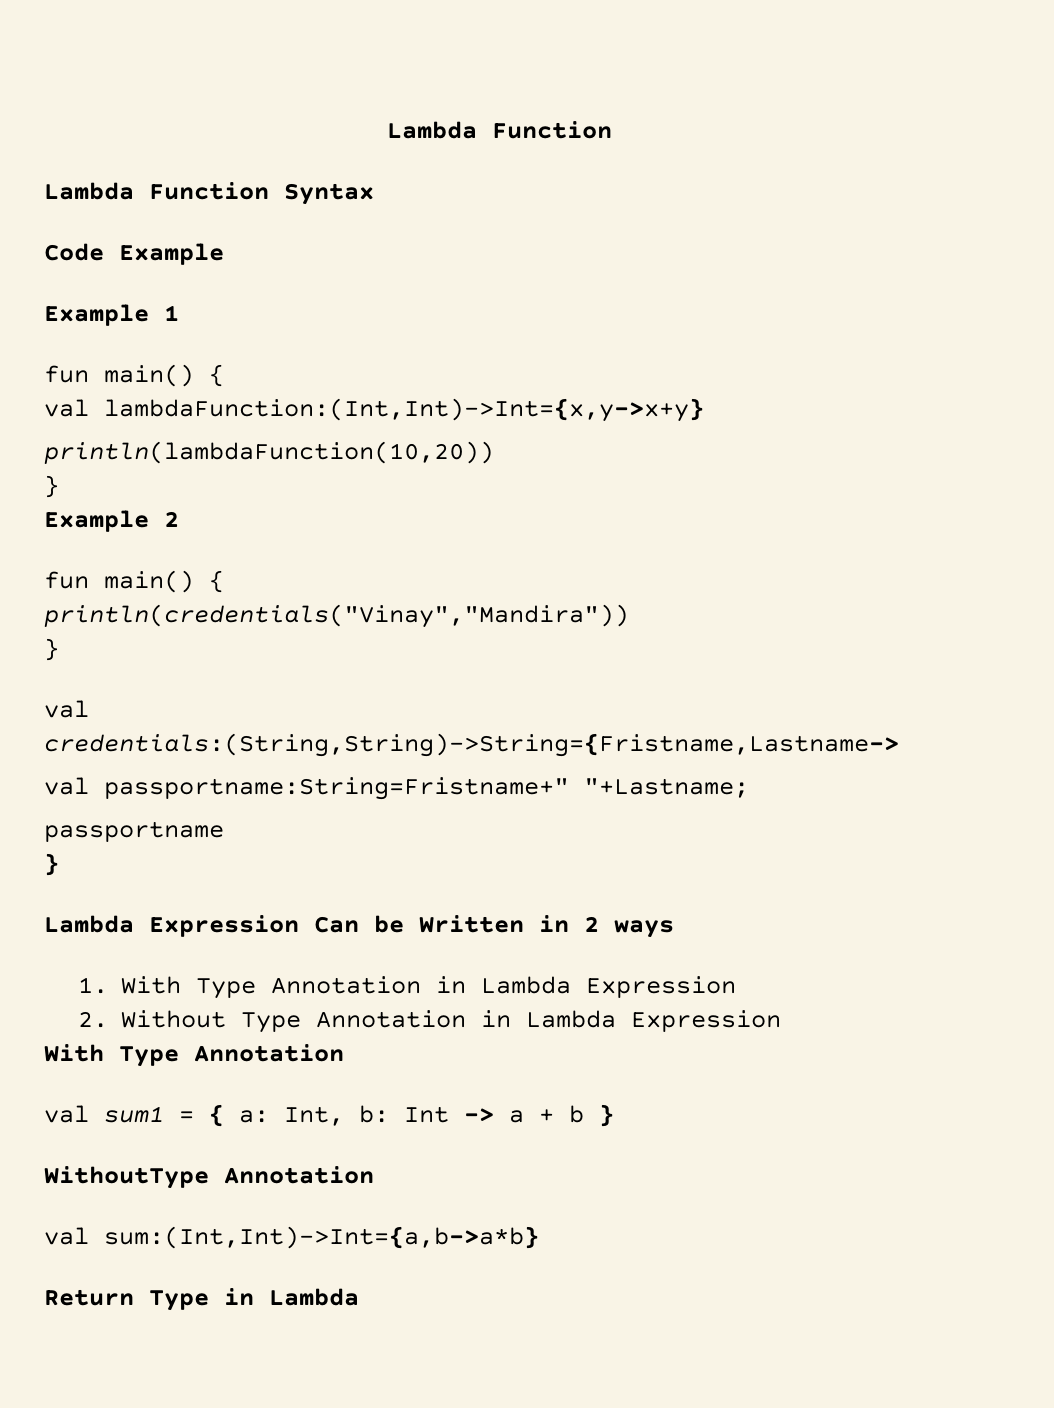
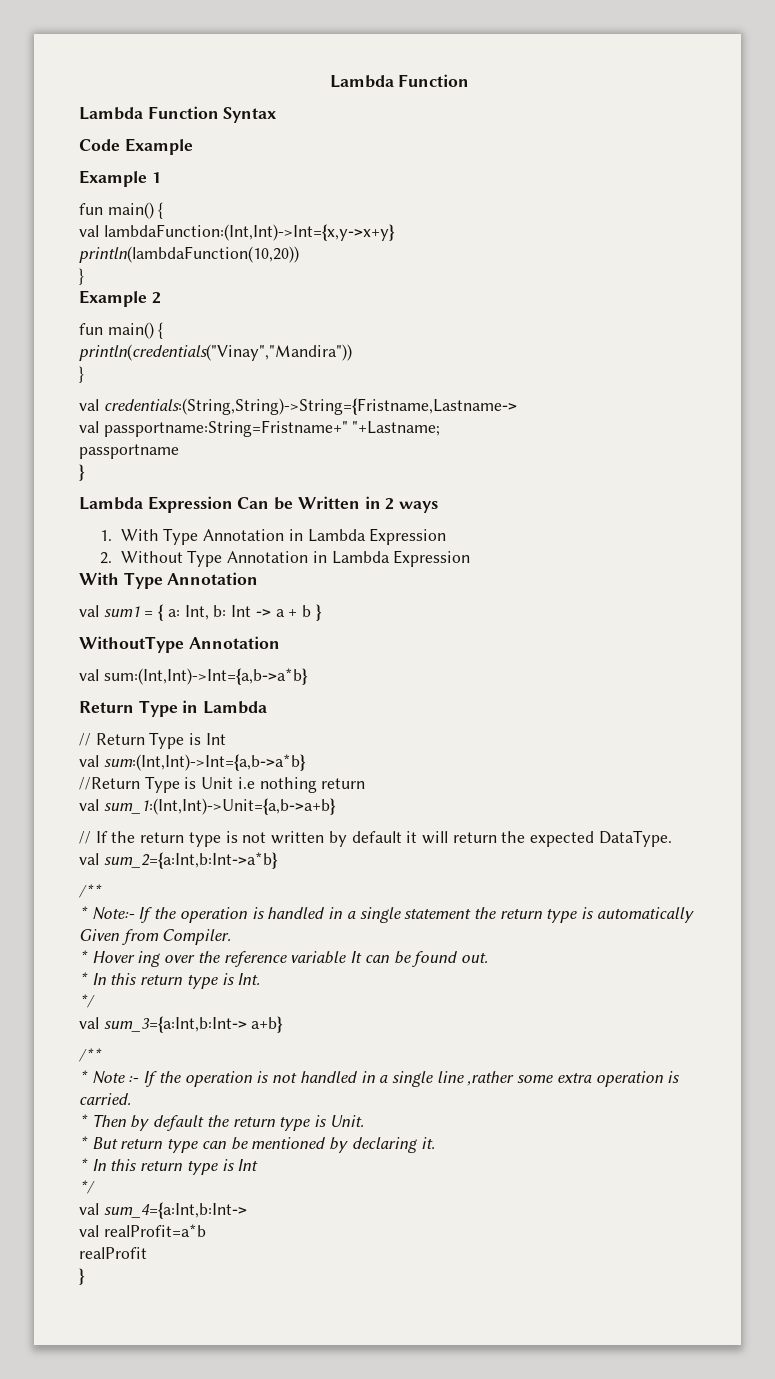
+ // Return Type is Int
+ val sum:(Int,Int)->Int={a,b->a*b}
+ //Return Type is Unit i.e nothing return
+ val sum_1:(Int,Int)->Unit={a,b->a+b}
+ // If the return type is not written by default it will return the expected DataType.
+ val sum_2={a:Int,b:Int->a*b}
+ /**
+ * Note:- If the operation is handled in a single statement the return type is automatically Given from Compiler.
+ * Hover ing over the reference variable It can be found out.
+ * In this return type is Int.
+ */
+ val sum_3={a:Int,b:Int-> a+b}
+ /**
+ * Note :- If the operation is not handled in a single line ,rather some extra operation is carried.
+ * Then by default the return type is Unit.
+ * But return type can be mentioned by declaring it.
+ * In this return type is Int
+ */
+ val sum_4={a:Int,b:Int->
+ val realProfit=a*b
+ realProfit
+ }

